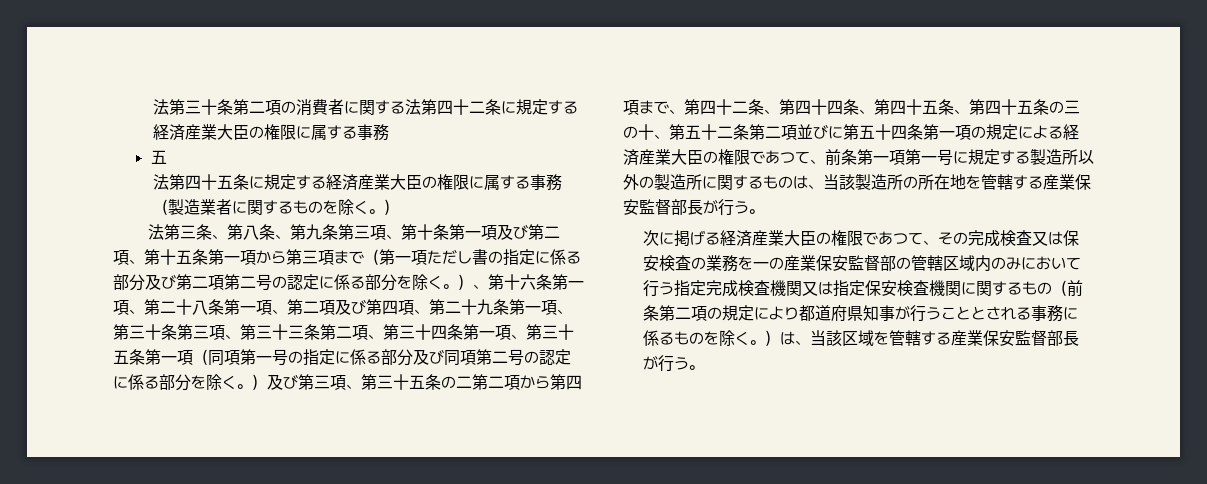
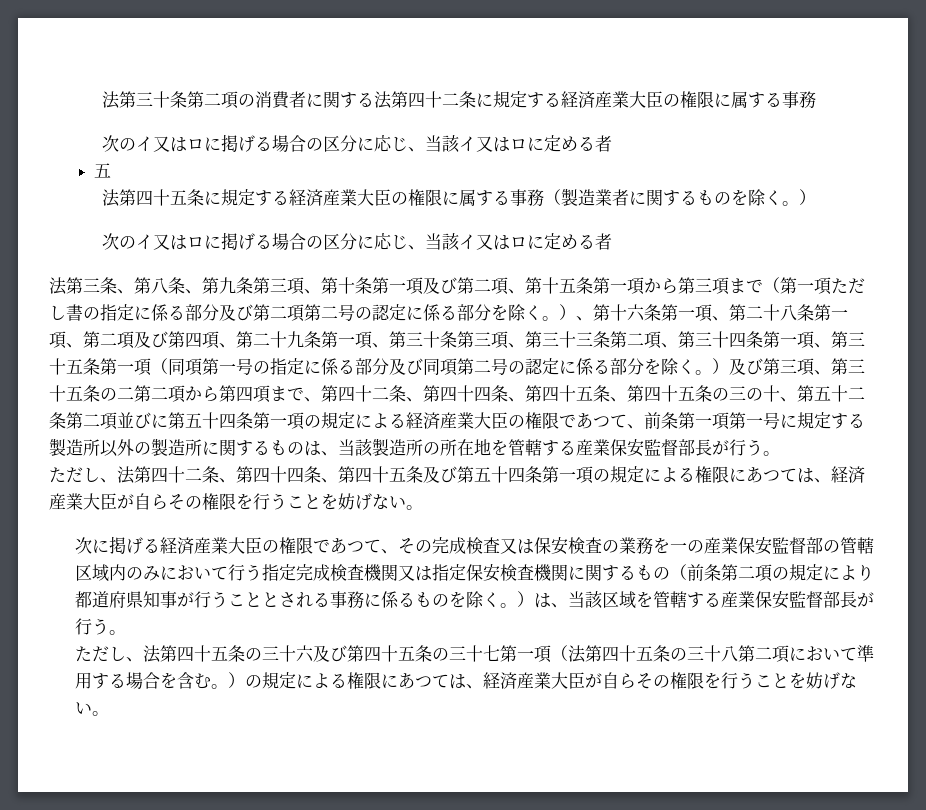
  法第三十条第二項の消費者に関する法第四十二条に規定する経済産業大臣の権限に属する事務
+ 次のイ又はロに掲げる場合の区分に応じ、当該イ又はロに定める者
  法第四十五条に規定する経済産業大臣の権限に属する事務（製造業者に関するものを除く。）
+ 次のイ又はロに掲げる場合の区分に応じ、当該イ又はロに定める者
+ ただし、法第四十二条、第四十四条、第四十五条及び第五十四条第一項の規定による権限にあつては、経済産業大臣が自らその権限を行うことを妨げない。
+ ただし、法第四十五条の三十六及び第四十五条の三十七第一項（法第四十五条の三十八第二項において準用する場合を含む。）の規定による権限にあつては、経済産業大臣が自らその権限を行うことを妨げない。

